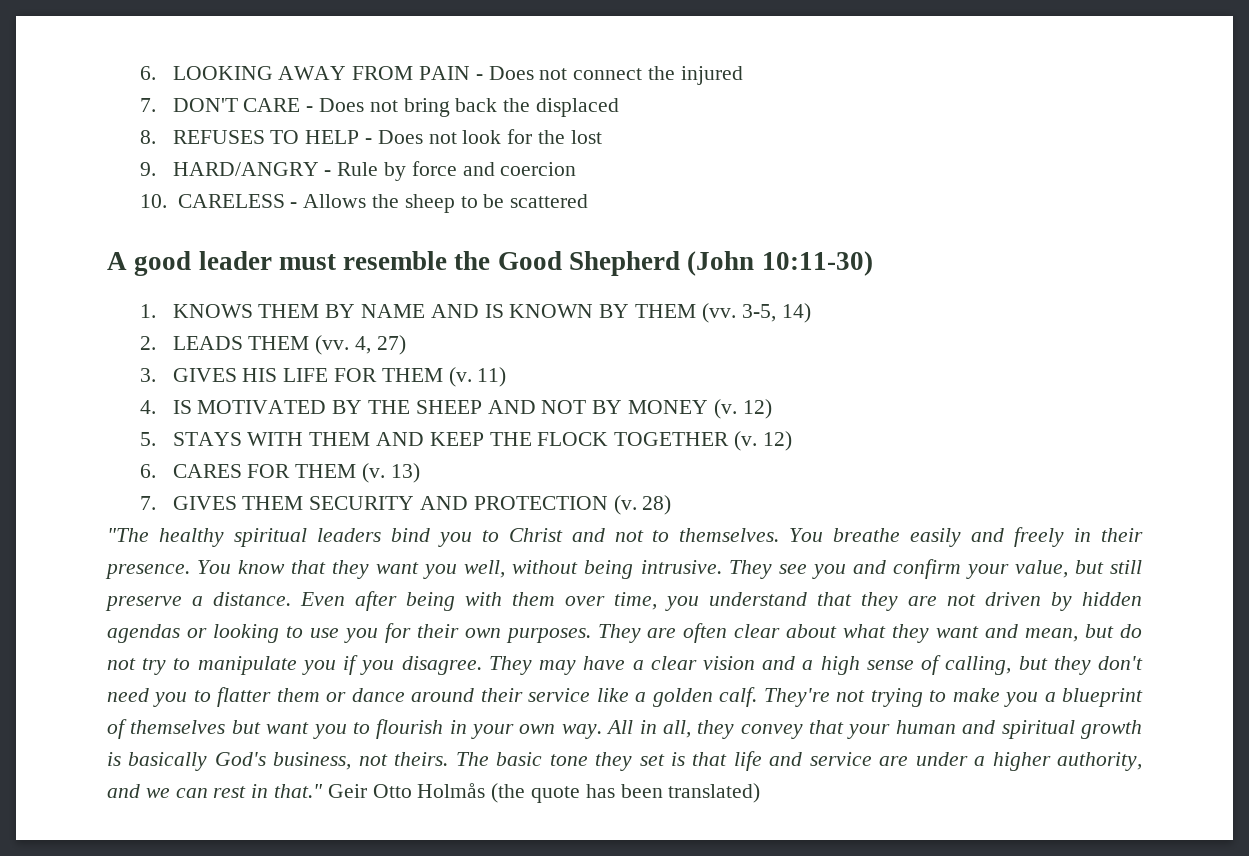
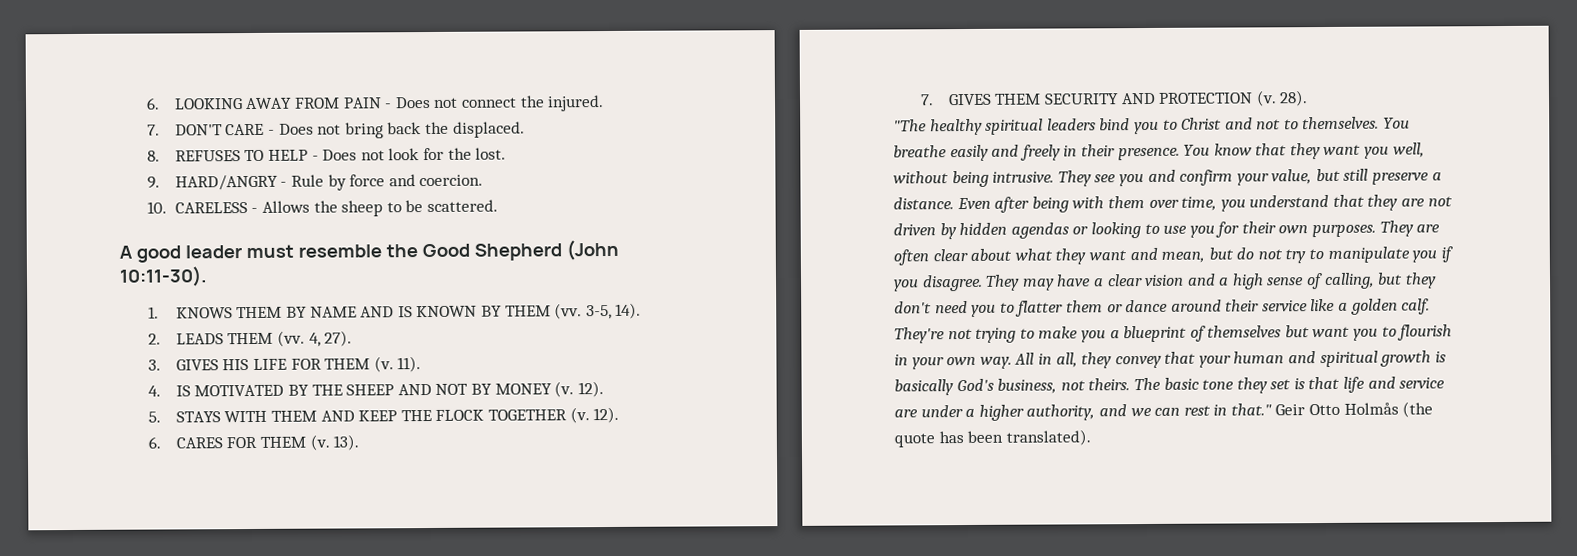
- 6. LOOKING AWAY FROM PAIN - Does not connect the injured
+ 6. LOOKING AWAY FROM PAIN - Does not connect the injured.
- 7. DON'T CARE - Does not bring back the displaced
+ 7. DON'T CARE - Does not bring back the displaced.
- 8. REFUSES TO HELP - Does not look for the lost
+ 8. REFUSES TO HELP - Does not look for the lost.
- 9. HARD/ANGRY - Rule by force and coercion
+ 9. HARD/ANGRY - Rule by force and coercion.
- 10. CARELESS - Allows the sheep to be scattered
+ 10. CARELESS - Allows the sheep to be scattered.
- A good leader must resemble the Good Shepherd (John 10:11-30)
+ A good leader must resemble the Good Shepherd (John 10:11-30).
- 3-5, 14)
+ 3-5, 14).
- 4, 27)
+ 4, 27).
- 11)
+ 11).
- 4. IS MOTIVATED BY THE SHEEP AND NOT BY MONEY (v. 12)
+ 4. IS MOTIVATED BY THE SHEEP AND NOT BY MONEY (v. 12).
- 5. STAYS WITH THEM AND KEEP THE FLOCK TOGETHER (v. 12)
+ 5. STAYS WITH THEM AND KEEP THE FLOCK TOGETHER (v. 12).
- 13)
+ 13).
- 28)
+ 28).
- Geir Otto Holmås (the quote has been translated)
+ Geir Otto Holmås (the quote has been translated).

